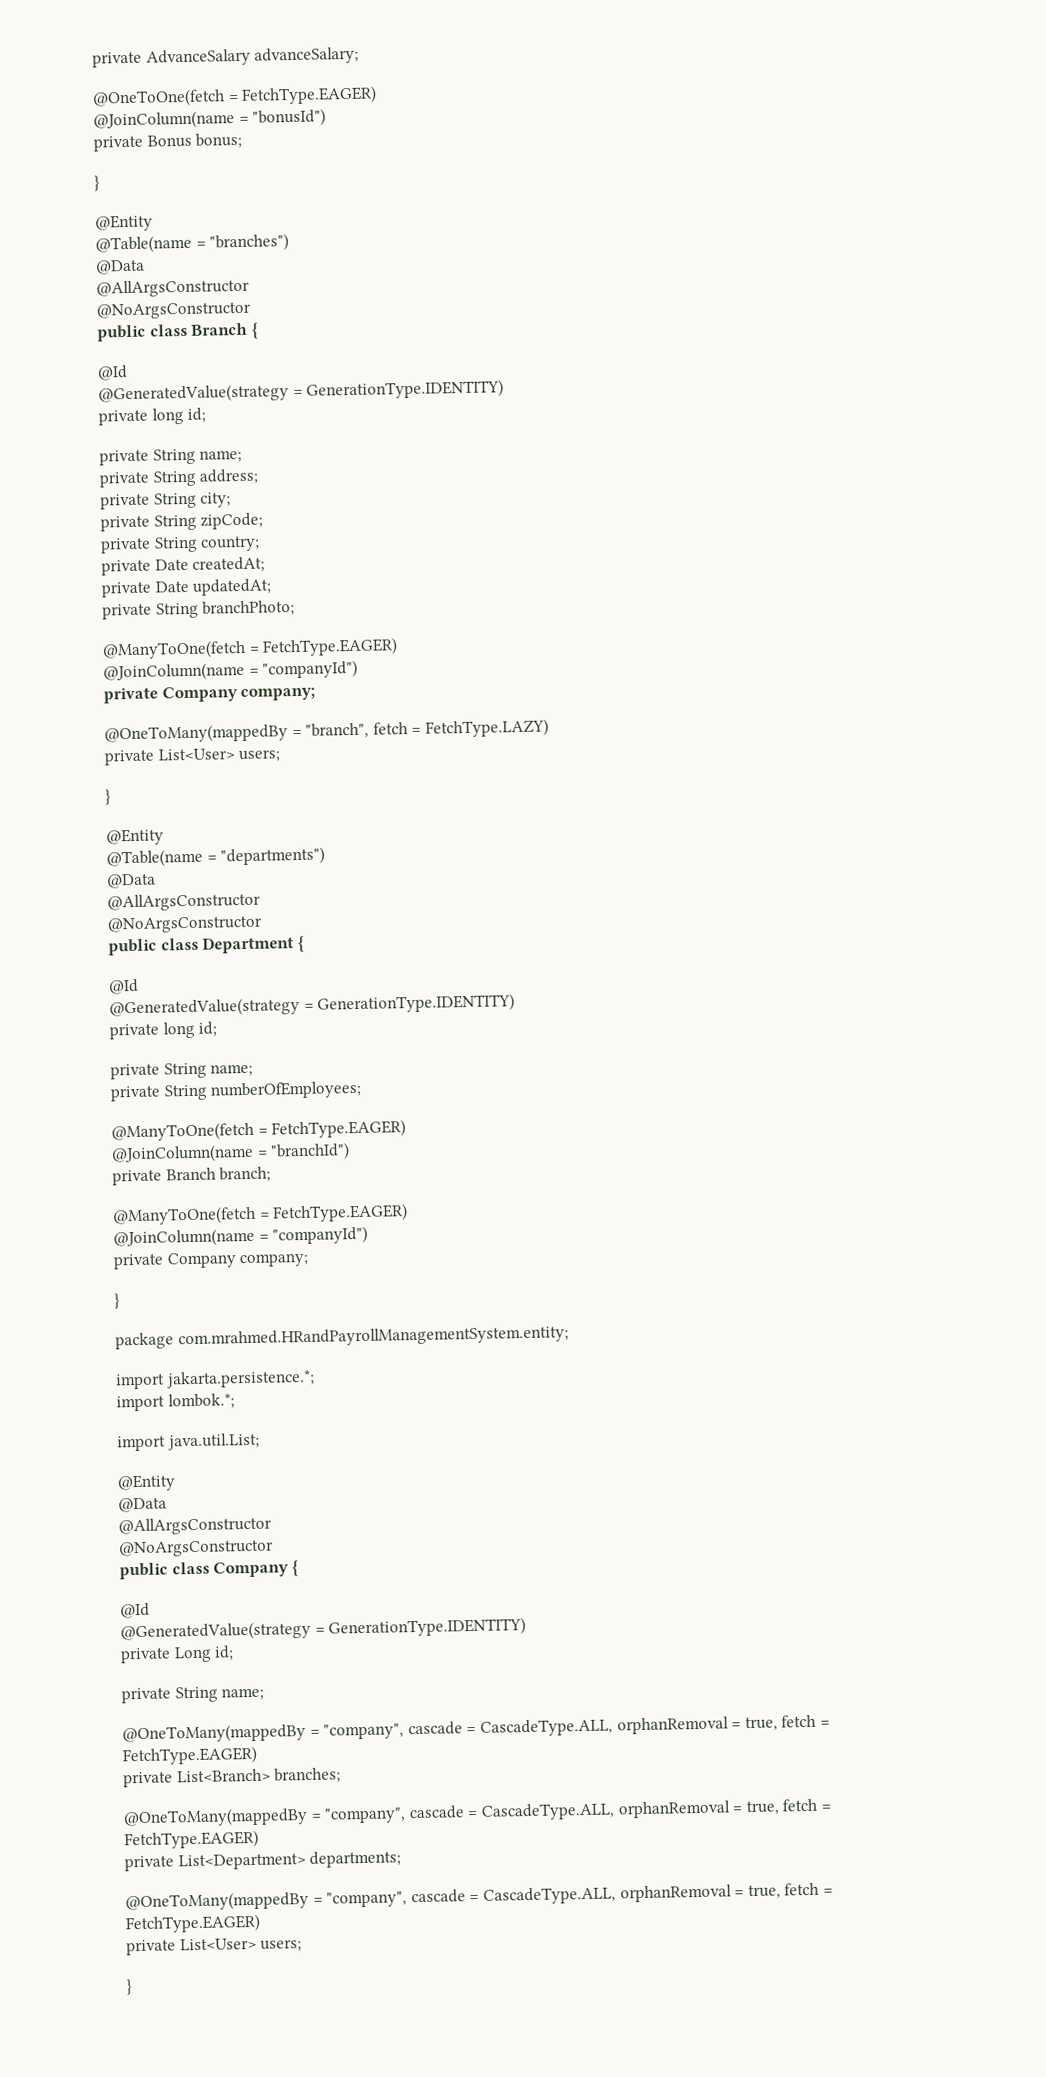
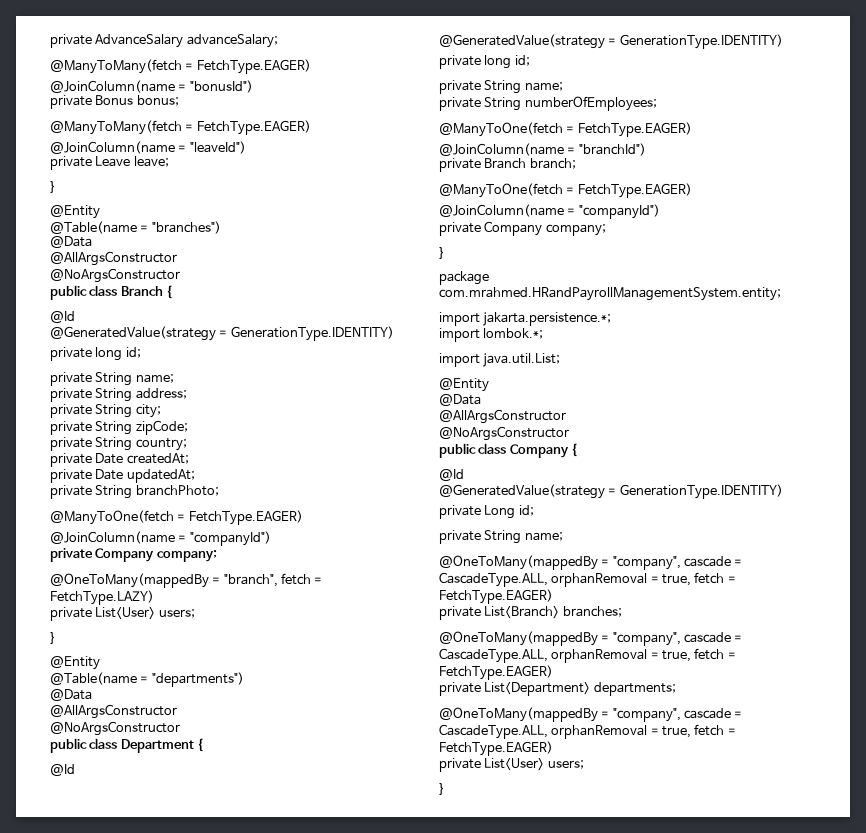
  private AdvanceSalary advanceSalary;
- @OneToOne(fetch = FetchType.EAGER)
+ @ManyToMany(fetch = FetchType.EAGER)
  private Bonus bonus;
+ @ManyToMany(fetch = FetchType.EAGER)
+ @JoinColumn(name = "leaveId")
+ private Leave leave;

